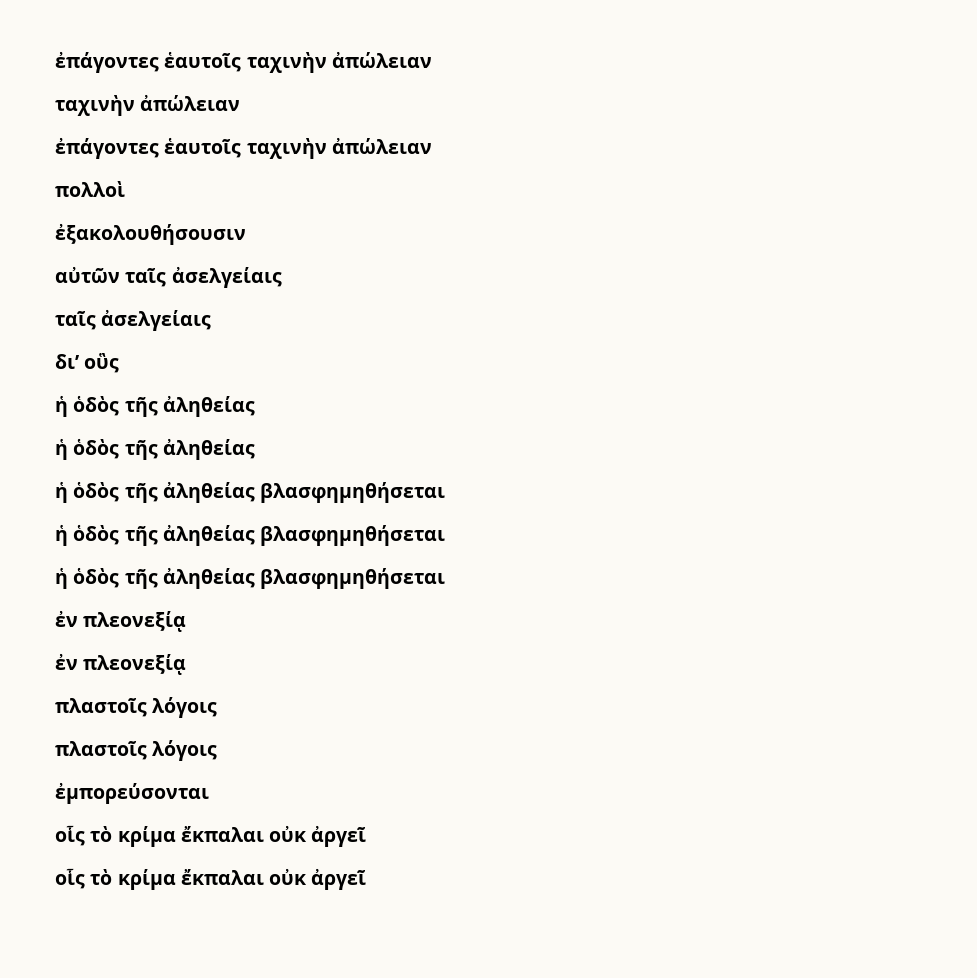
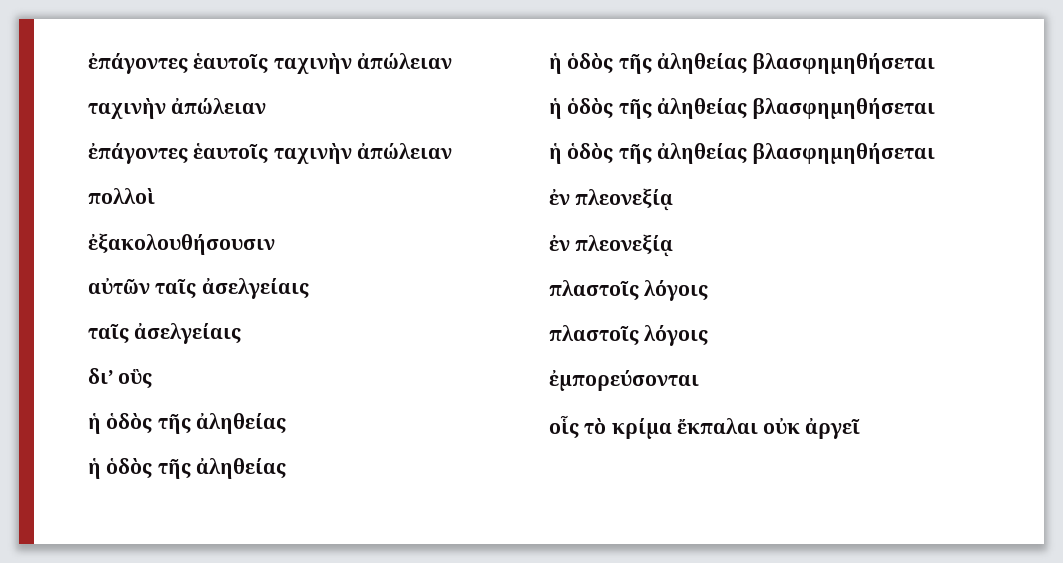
  ἐμπορεύσονται
- οἷς τὸ κρίμα ἔκπαλαι οὐκ ἀργεῖ

